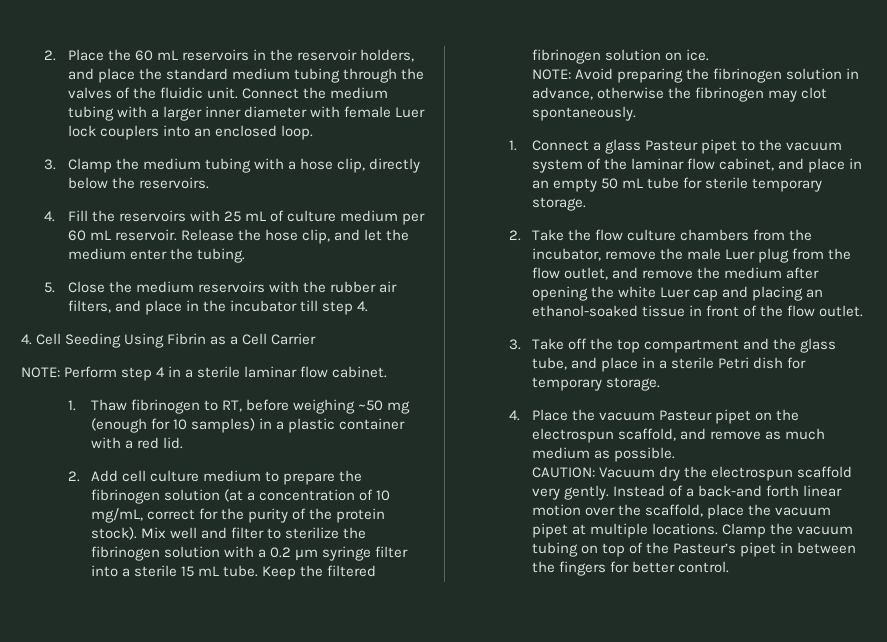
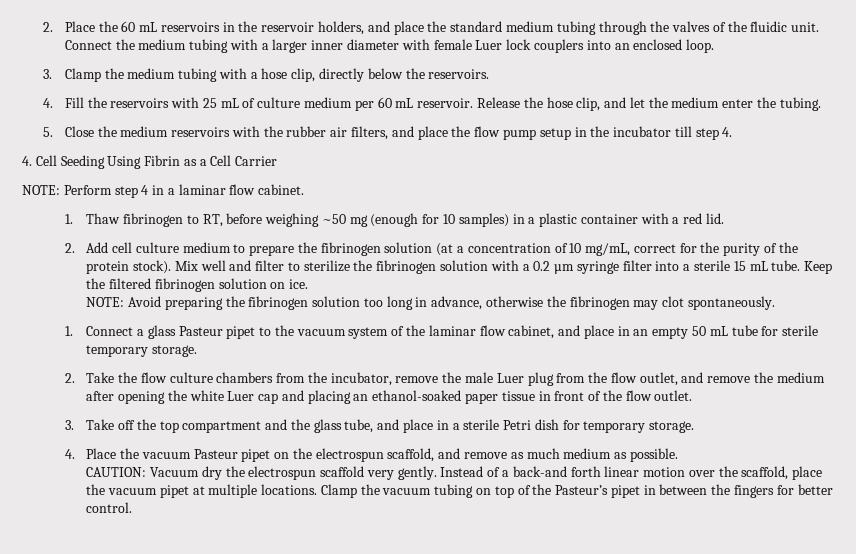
- 5. Close the medium reservoirs with the rubber air filters, and place in the incubator till step 4.
+ 5. Close the medium reservoirs with the rubber air filters, and place the flow pump setup in the incubator till step 4.
- NOTE: Perform step 4 in a sterile laminar flow cabinet.
+ NOTE: Perform step 4 in a laminar flow cabinet.
- NOTE: Avoid preparing the fibrinogen solution in advance, otherwise the fibrinogen may clot spontaneously.
+ NOTE: Avoid preparing the fibrinogen solution too long in advance, otherwise the fibrinogen may clot spontaneously.
- 2. Take the flow culture chambers from the incubator, remove the male Luer plug from the flow outlet, and remove the medium after opening the white Luer cap and placing an ethanol-soaked tissue in front of the flow outlet.
+ 2. Take the flow culture chambers from the incubator, remove the male Luer plug from the flow outlet, and remove the medium after opening the white Luer cap and placing an ethanol-soaked paper tissue in front of the flow outlet.

